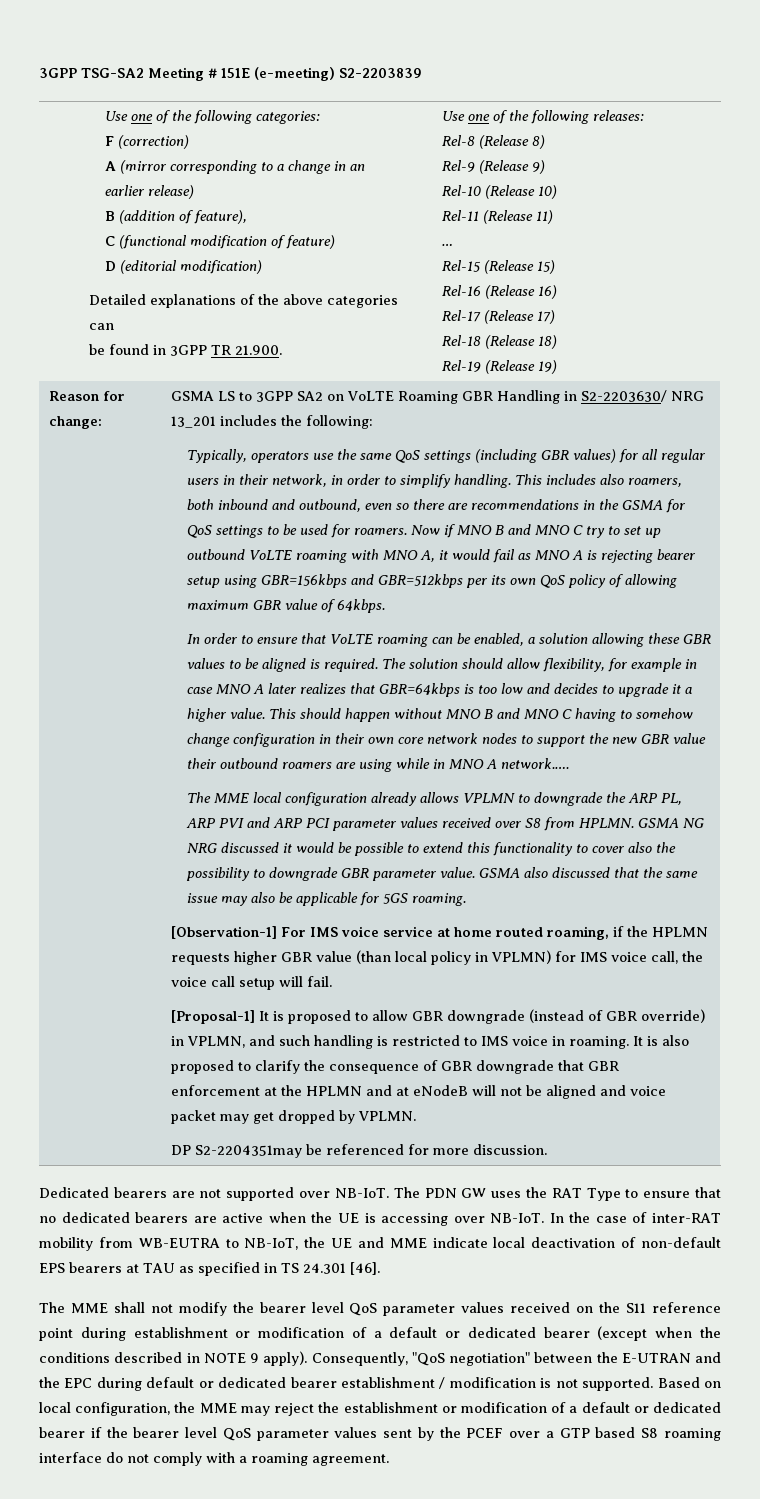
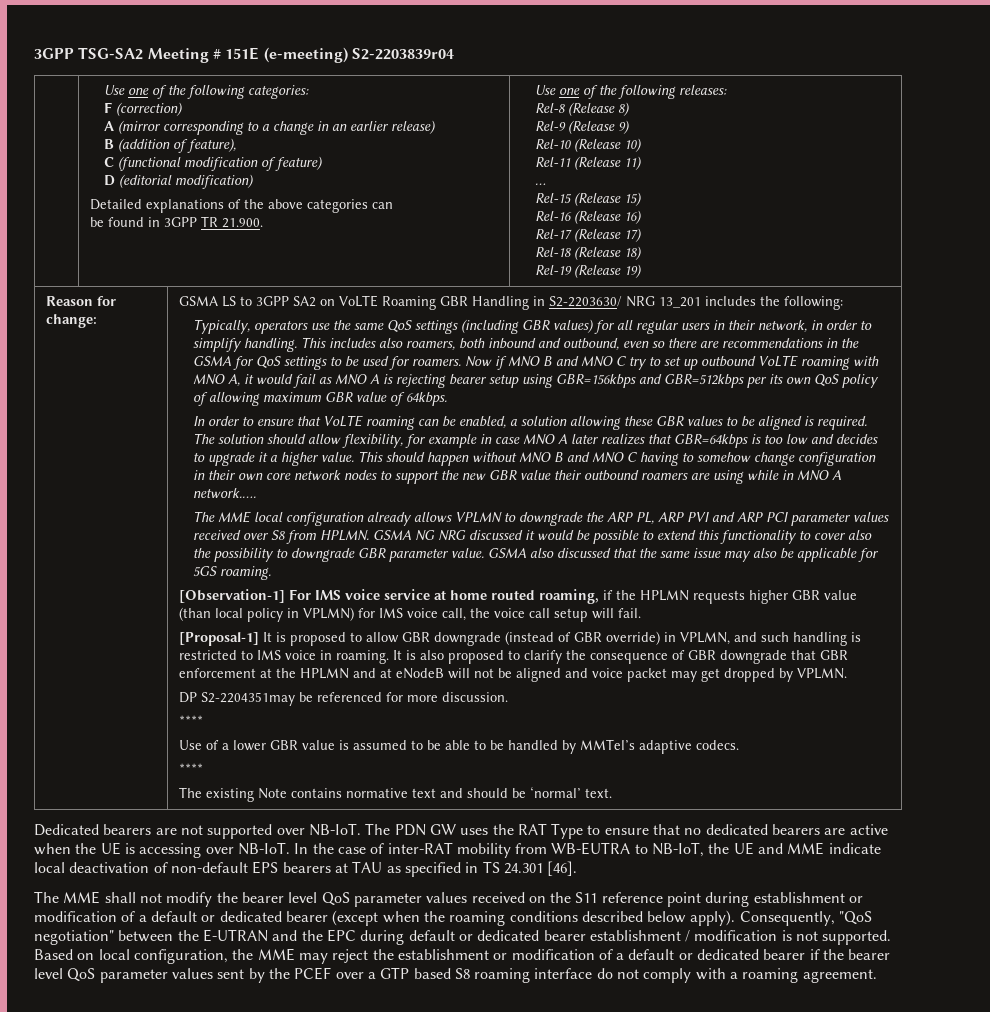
- 3GPP TSG-SA2 Meeting # 151E (e-meeting) S2-2203839
+ 3GPP TSG-SA2 Meeting # 151E (e-meeting) S2-2203839r04
  DP S2-2204351may be referenced for more discussion.
+ ****
+ Use of a lower GBR value is assumed to be able to be handled by MMTel’s adaptive codecs.
+ ****
+ The existing Note contains normative text and should be ‘normal’ text.
- The MME shall not modify the bearer level QoS parameter values received on the S11 reference point during establishment or modification of a default or dedicated bearer (except when the conditions described in NOTE 9 apply).
+ The MME shall not modify the bearer level QoS parameter values received on the S11 reference point during establishment or modification of a default or dedicated bearer (except when the roaming conditions described below apply).

